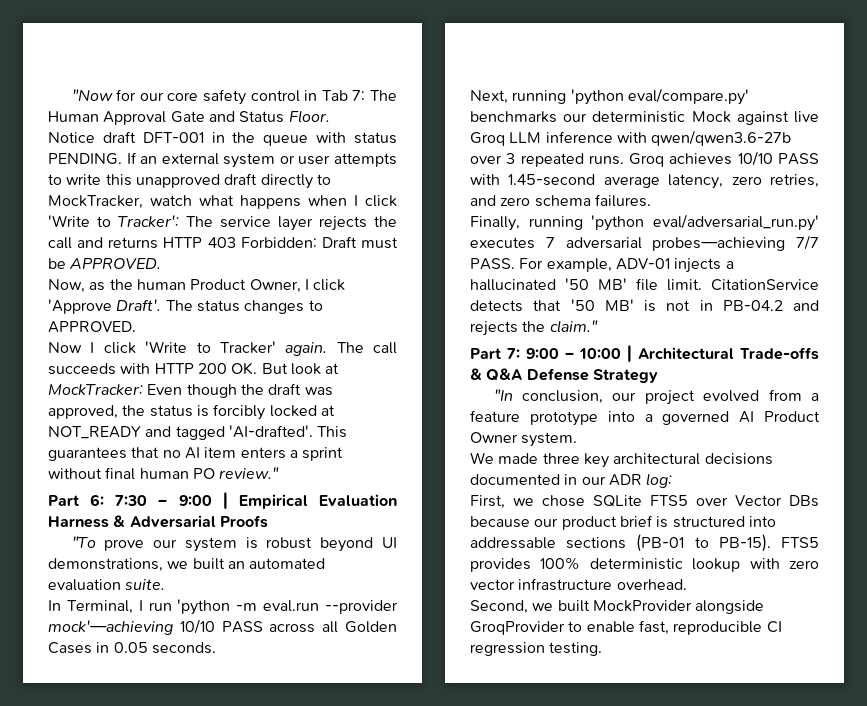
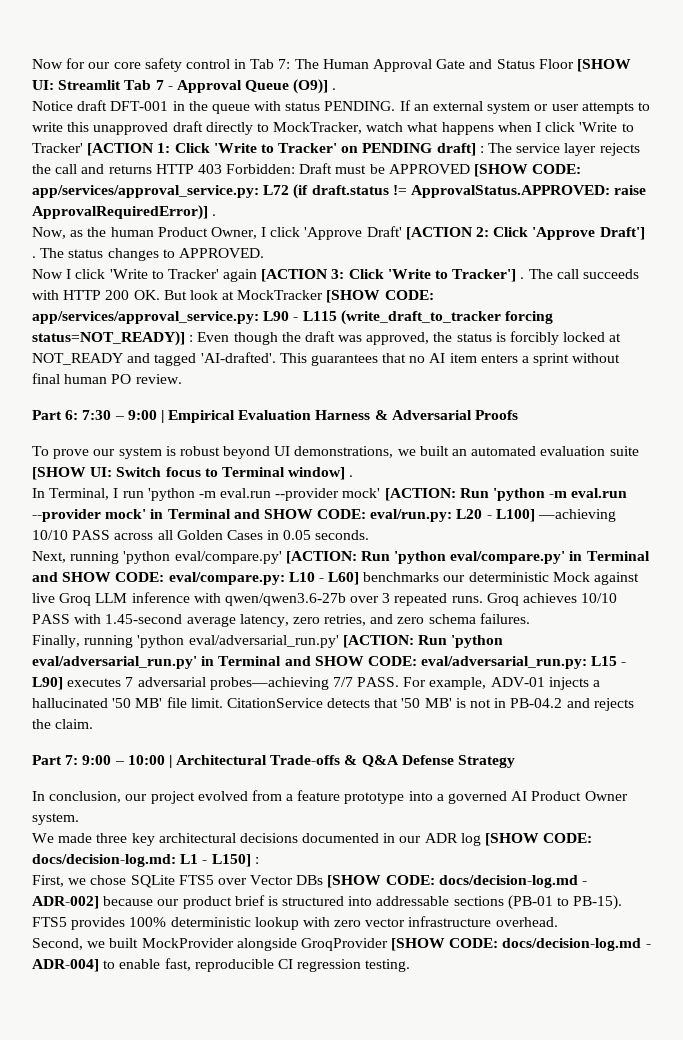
- "Now for our core safety control in Tab 7: The Human Approval Gate and Status Floor.
+ Now for our core safety control in Tab 7: The Human Approval Gate and Status Floor [SHOW UI: Streamlit Tab 7 - Approval Queue (O9)] .
- If an external system or user attempts to write this unapproved draft directly to MockTracker, watch what happens when I click 'Write to Tracker': The service layer rejects the call and returns HTTP 403 Forbidden: Draft must be APPROVED.
+ If an external system or user attempts to write this unapproved draft directly to MockTracker, watch what happens when I click 'Write to Tracker' [ACTION 1: Click 'Write to Tracker' on PENDING draft] : The service layer rejects the call and returns HTTP 403 Forbidden: Draft must be APPROVED [SHOW CODE: app/services/approval_service.py: L72 (if draft.status != ApprovalStatus.APPROVED: raise ApprovalRequiredError)] .
- Now, as the human Product Owner, I click 'Approve Draft'.
+ Now, as the human Product Owner, I click 'Approve Draft' [ACTION 2: Click 'Approve Draft'] .
- Now I click 'Write to Tracker' again.
+ Now I click 'Write to Tracker' again [ACTION 3: Click 'Write to Tracker'] .
- The call succeeds with HTTP 200 OK. But look at MockTracker: Even though the draft was approved, the status is forcibly locked at NOT_READY and tagged 'AI-drafted'.
+ The call succeeds with HTTP 200 OK. But look at MockTracker [SHOW CODE: app/services/approval_service.py: L90 - L115 (write_draft_to_tracker forcing status=NOT_READY)] : Even though the draft was approved, the status is forcibly locked at NOT_READY and tagged 'AI-drafted'.
- This guarantees that no AI item enters a sprint without final human PO review."
+ This guarantees that no AI item enters a sprint without final human PO review.
- "To prove our system is robust beyond UI demonstrations, we built an automated evaluation suite.
+ To prove our system is robust beyond UI demonstrations, we built an automated evaluation suite [SHOW UI: Switch focus to Terminal window] .
- In Terminal, I run 'python -m eval.run --provider mock'—achieving 10/10 PASS across all Golden Cases in 0.05 seconds.
+ In Terminal, I run 'python -m eval.run --provider mock' [ACTION: Run 'python -m eval.run --provider mock' in Terminal and SHOW CODE: eval/run.py: L20 - L100] —achieving 10/10 PASS across all Golden Cases in 0.05 seconds.
- Next, running 'python eval/compare.py' benchmarks our deterministic Mock against live Groq LLM inference with qwen/qwen3.6-27b over 3 repeated runs.
+ Next, running 'python eval/compare.py' [ACTION: Run 'python eval/compare.py' in Terminal and SHOW CODE: eval/compare.py: L10 - L60] benchmarks our deterministic Mock against live Groq LLM inference with qwen/qwen3.6-27b over 3 repeated runs.
- Finally, running 'python eval/adversarial_run.py' executes 7 adversarial probes—achieving 7/7 PASS.
+ Finally, running 'python eval/adversarial_run.py' [ACTION: Run 'python eval/adversarial_run.py' in Terminal and SHOW CODE: eval/adversarial_run.py: L15 - L90] executes 7 adversarial probes—achieving 7/7 PASS.
- CitationService detects that '50 MB' is not in PB-04.2 and rejects the claim."
+ CitationService detects that '50 MB' is not in PB-04.2 and rejects the claim.
- "In conclusion, our project evolved from a feature prototype into a governed AI Product Owner system.
+ In conclusion, our project evolved from a feature prototype into a governed AI Product Owner system.
- We made three key architectural decisions documented in our ADR log:
+ We made three key architectural decisions documented in our ADR log [SHOW CODE: docs/decision-log.md: L1 - L150] :
- First, we chose SQLite FTS5 over Vector DBs because our product brief is structured into addressable sections (PB-01 to PB-15).
+ First, we chose SQLite FTS5 over Vector DBs [SHOW CODE: docs/decision-log.md - ADR-002] because our product brief is structured into addressable sections (PB-01 to PB-15).
- Second, we built MockProvider alongside GroqProvider to enable fast, reproducible CI regression testing.
+ Second, we built MockProvider alongside GroqProvider [SHOW CODE: docs/decision-log.md - ADR-004] to enable fast, reproducible CI regression testing.

